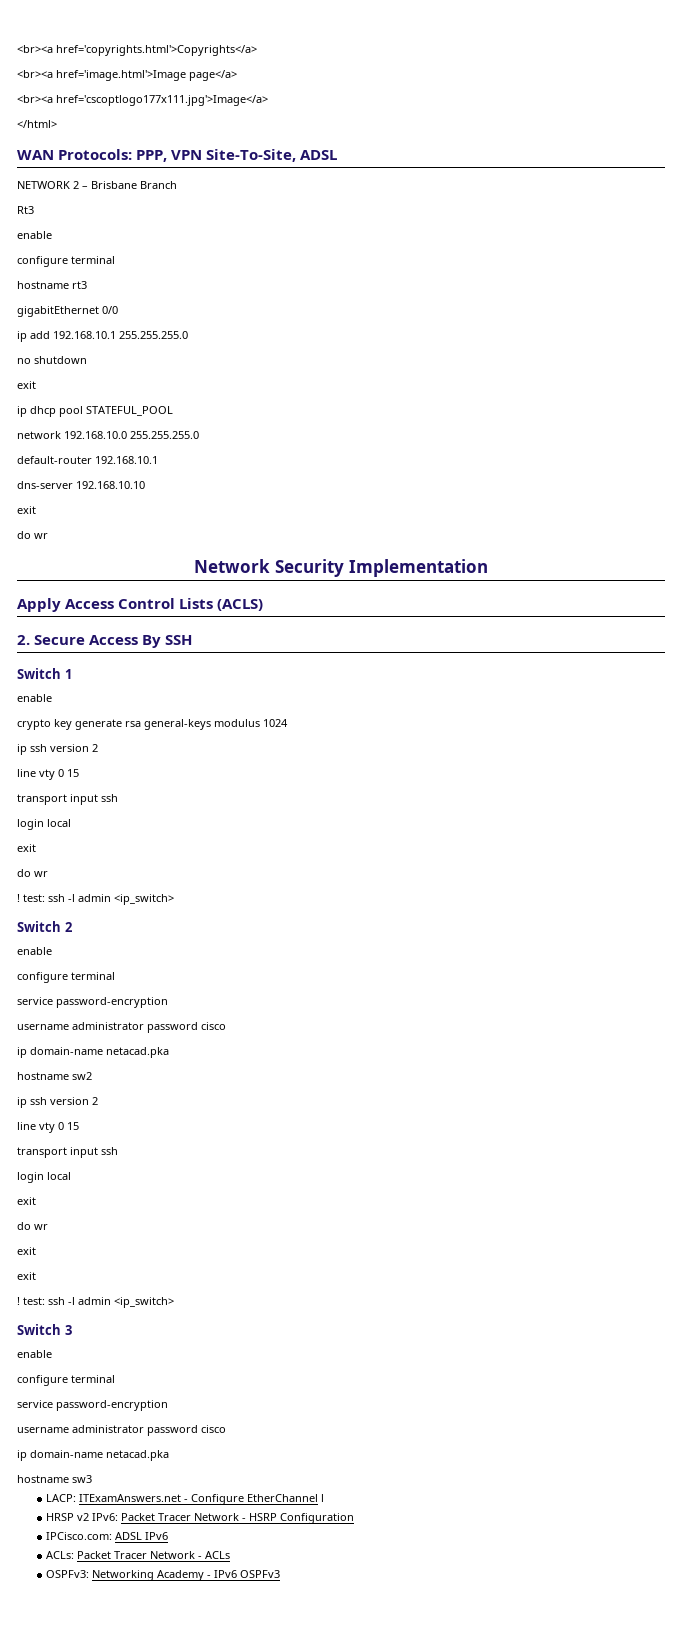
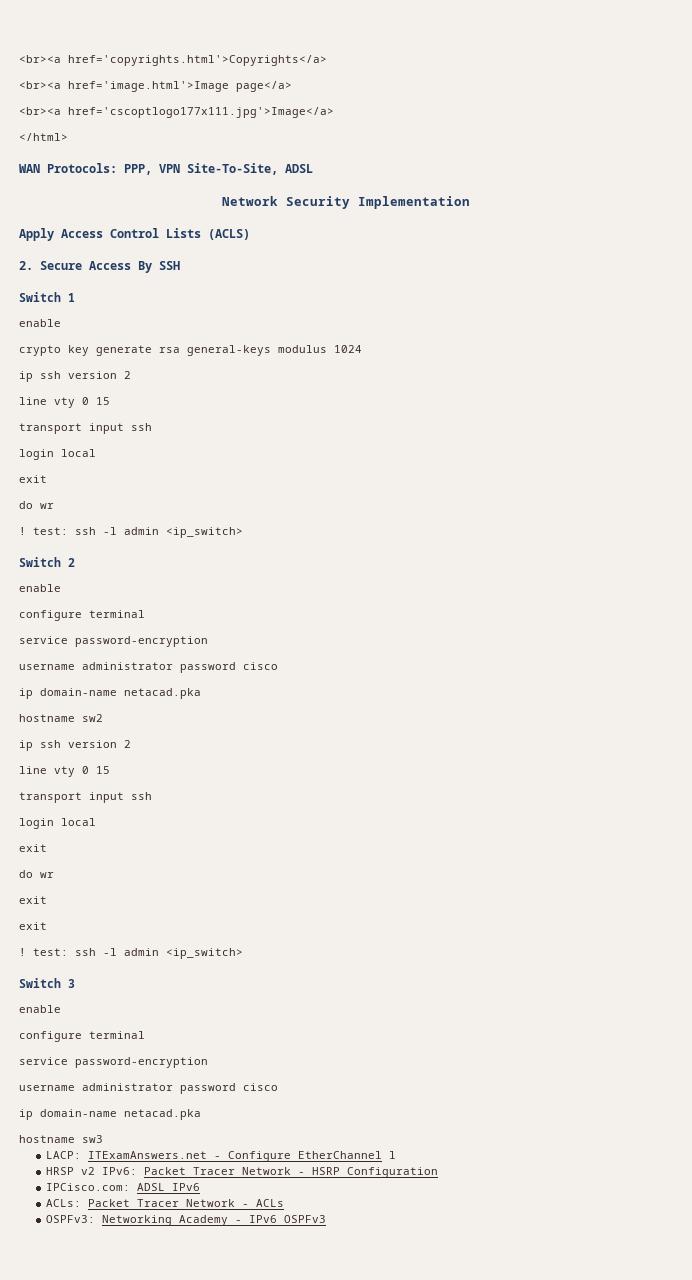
- NETWORK 2 – Brisbane Branch
- Rt3
- enable
- configure terminal
- hostname rt3
- gigabitEthernet 0/0
- ip add 192.168.10.1 255.255.255.0
- no shutdown
- exit
- ip dhcp pool STATEFUL_POOL
- network 192.168.10.0 255.255.255.0
- default-router 192.168.10.1
- dns-server 192.168.10.10
- exit
- do wr

